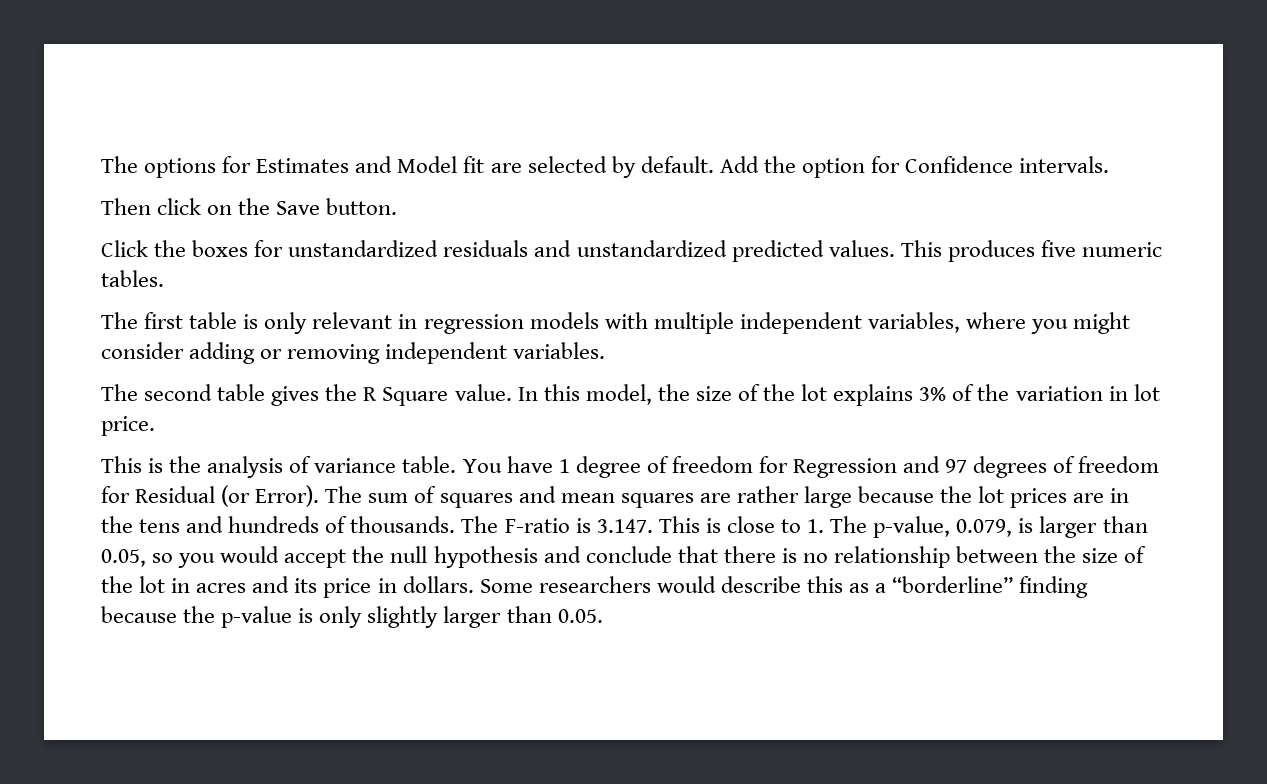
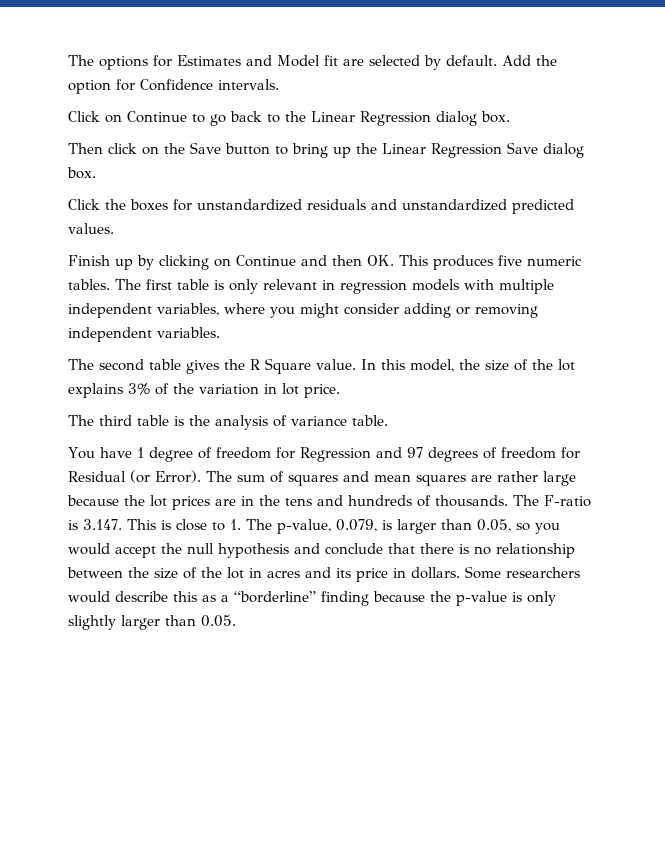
+ Click on Continue to go back to the Linear Regression dialog box.
- Then click on the Save button.
+ Then click on the Save button to bring up the Linear Regression Save dialog box.
- Click the boxes for unstandardized residuals and unstandardized predicted values. This produces five numeric tables.
- The first table is only relevant in regression models with multiple independent variables, where you might consider adding or removing independent variables.
+ Click the boxes for unstandardized residuals and unstandardized predicted values.
+ Finish up by clicking on Continue and then OK. This produces five numeric tables. The first table is only relevant in regression models with multiple independent variables, where you might consider adding or removing independent variables.
- This is the analysis of variance table. You have 1 degree of freedom for Regression and 97 degrees of freedom for Residual (or Error).
+ The third table is the analysis of variance table.
+ You have 1 degree of freedom for Regression and 97 degrees of freedom for Residual (or Error).

